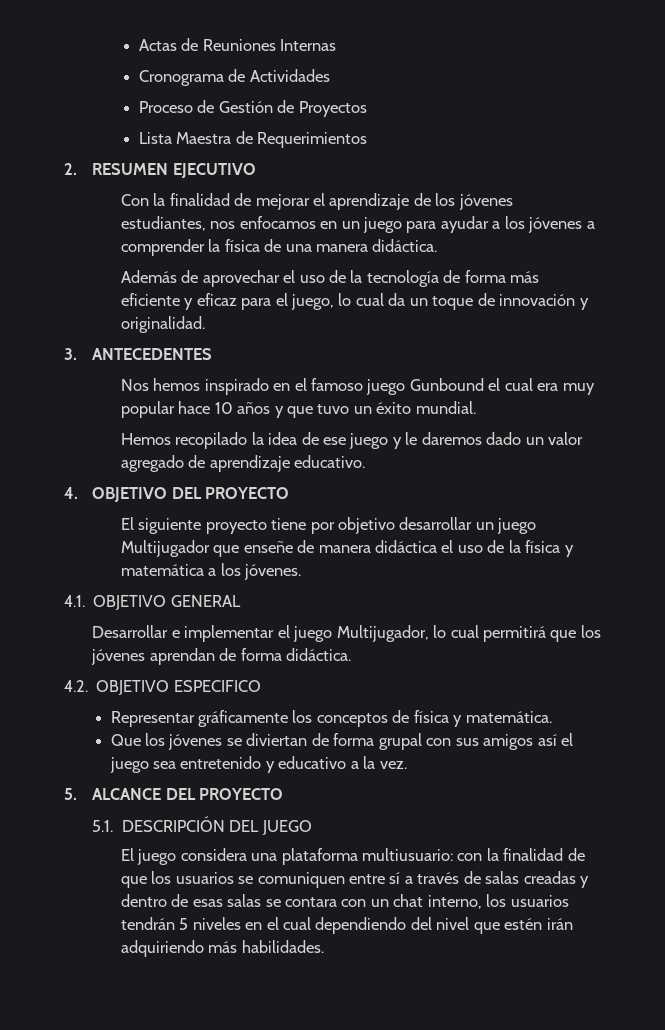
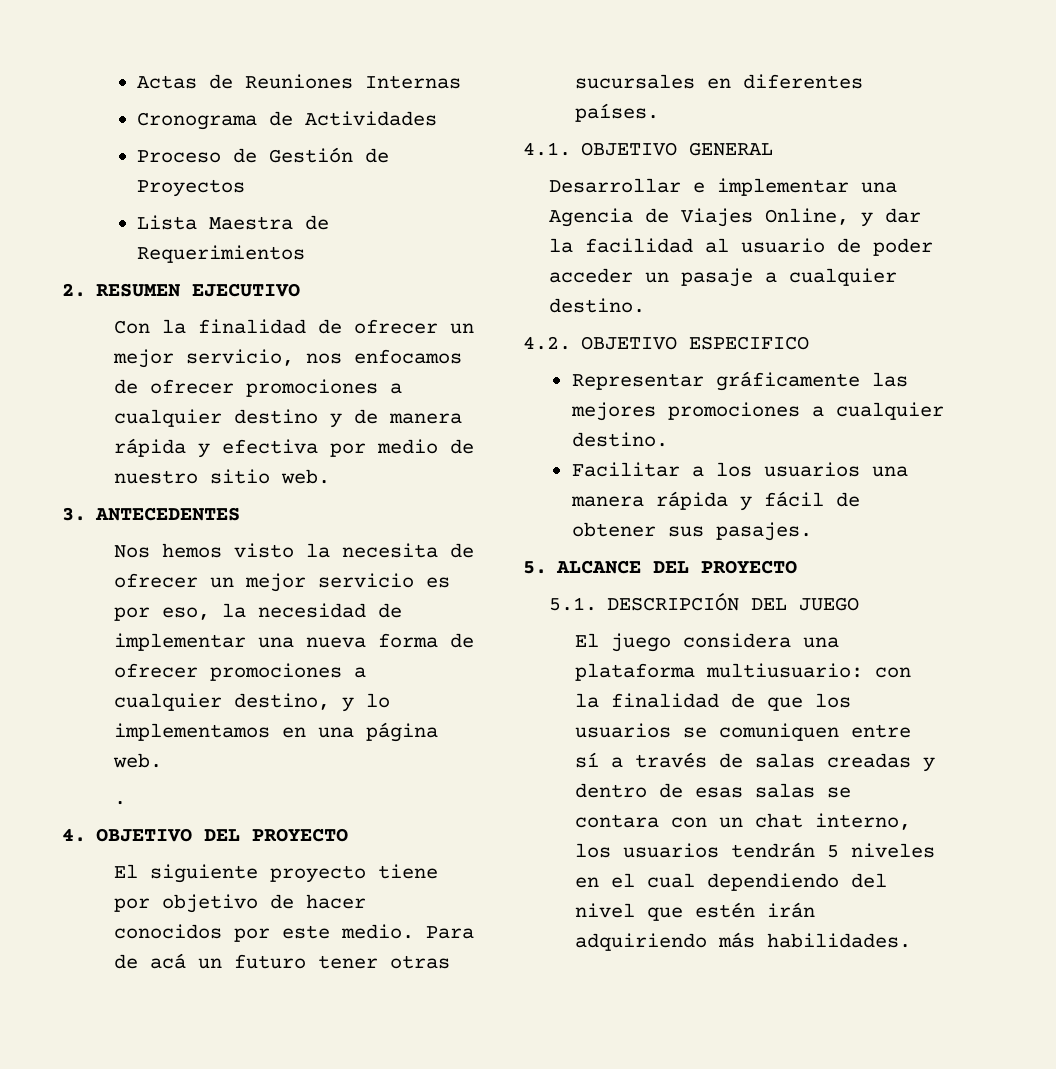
- Con la finalidad de mejorar el aprendizaje de los jóvenes estudiantes, nos enfocamos en un juego para ayudar a los jóvenes a comprender la física de una manera didáctica.
- Además de aprovechar el uso de la tecnología de forma más eficiente y eficaz para el juego, lo cual da un toque de innovación y originalidad.
+ Con la finalidad de ofrecer un mejor servicio, nos enfocamos de ofrecer promociones a cualquier destino y de manera rápida y efectiva por medio de nuestro sitio web.
  3. ANTECEDENTES
- Nos hemos inspirado en el famoso juego Gunbound el cual era muy popular hace 10 años y que tuvo un éxito mundial.
- Hemos recopilado la idea de ese juego y le daremos dado un valor agregado de aprendizaje educativo.
+ Nos hemos visto la necesita de ofrecer un mejor servicio es por eso, la necesidad de implementar una nueva forma de ofrecer promociones a cualquier destino, y lo implementamos en una página web.
+ .
- El siguiente proyecto tiene por objetivo desarrollar un juego Multijugador que enseñe de manera didáctica el uso de la física y matemática a los jóvenes.
+ El siguiente proyecto tiene por objetivo de hacer conocidos por este medio. Para de acá un futuro tener otras sucursales en diferentes países.
- Desarrollar e implementar el juego Multijugador, lo cual permitirá que los jóvenes aprendan de forma didáctica.
+ Desarrollar e implementar una Agencia de Viajes Online, y dar la facilidad al usuario de poder acceder un pasaje a cualquier destino.
- Representar gráficamente los conceptos de física y matemática.
- Que los jóvenes se diviertan de forma grupal con sus amigos así el juego sea entretenido y educativo a la vez.
+ Representar gráficamente las mejores promociones a cualquier destino.
+ Facilitar a los usuarios una manera rápida y fácil de obtener sus pasajes.

